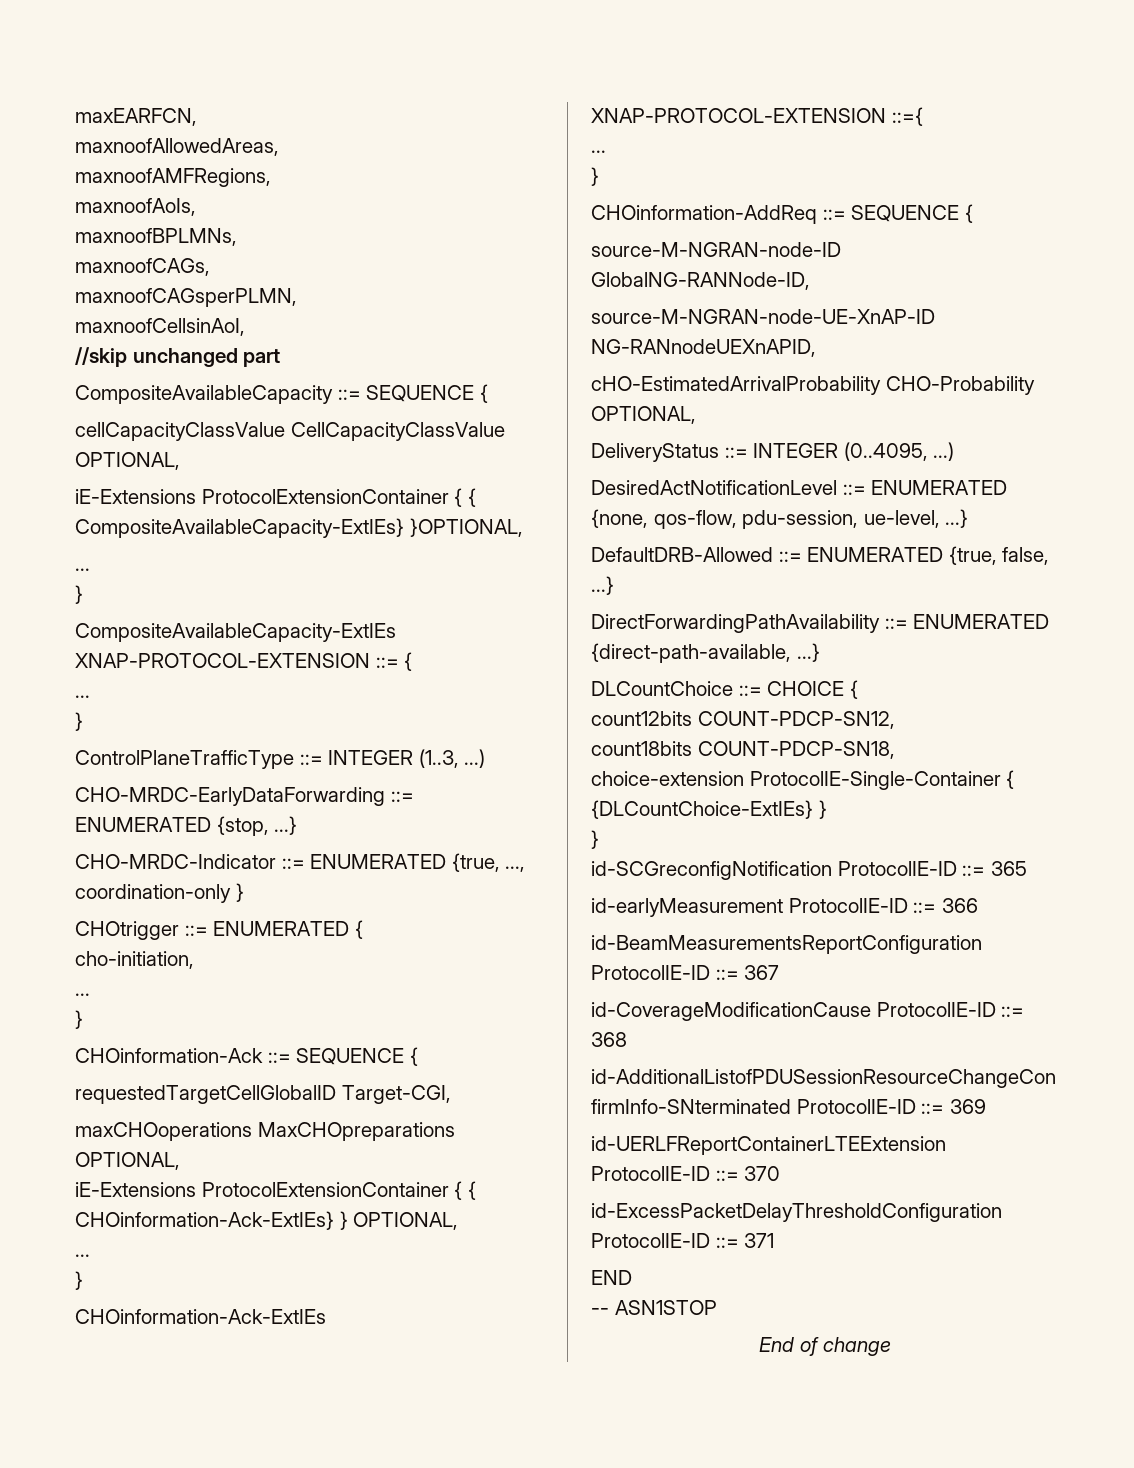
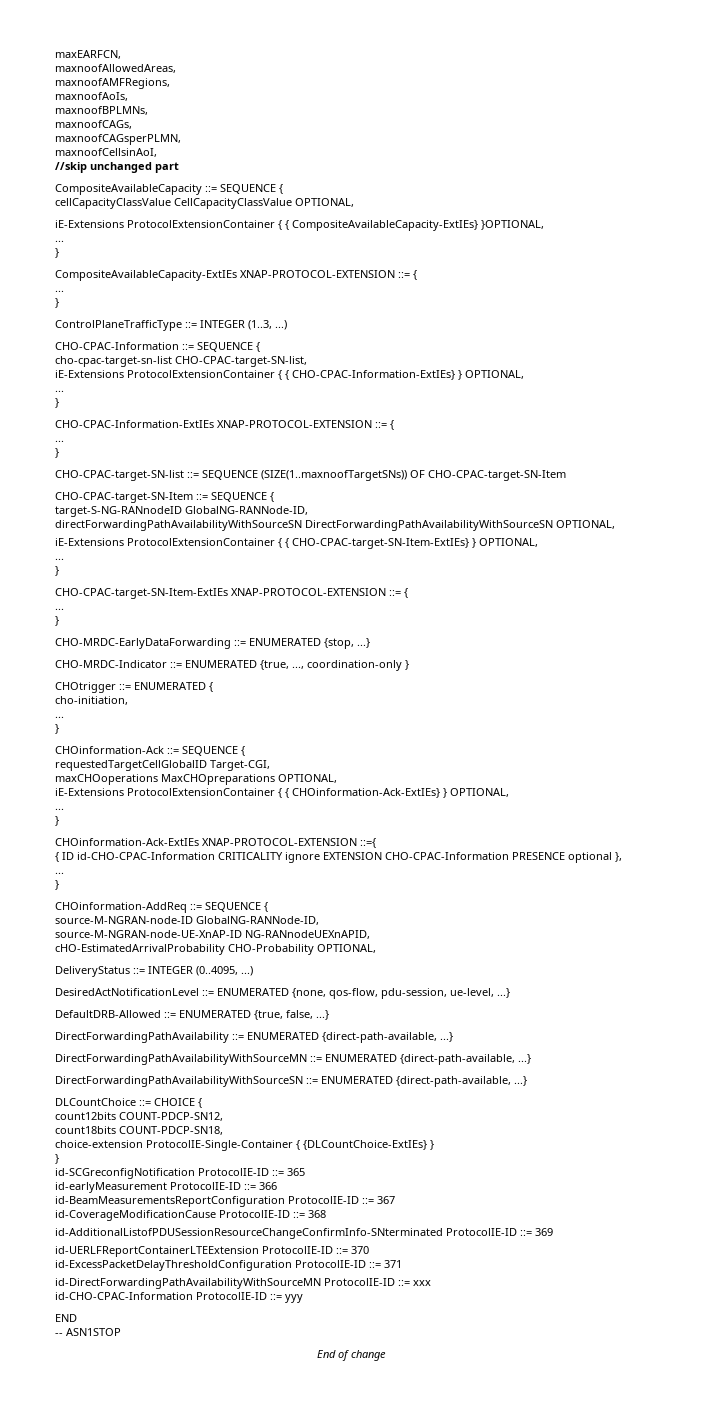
+ CHO-CPAC-Information ::= SEQUENCE {
+ cho-cpac-target-sn-list CHO-CPAC-target-SN-list,
+ iE-Extensions ProtocolExtensionContainer { { CHO-CPAC-Information-ExtIEs} } OPTIONAL,
+ ...
+ }
+ CHO-CPAC-Information-ExtIEs XNAP-PROTOCOL-EXTENSION ::= {
+ ...
+ }
+ CHO-CPAC-target-SN-list ::= SEQUENCE (SIZE(1..maxnoofTargetSNs)) OF CHO-CPAC-target-SN-Item
+ CHO-CPAC-target-SN-Item ::= SEQUENCE {
+ target-S-NG-RANnodeID GlobalNG-RANNode-ID,
+ directForwardingPathAvailabilityWithSourceSN DirectForwardingPathAvailabilityWithSourceSN OPTIONAL,
+ iE-Extensions ProtocolExtensionContainer { { CHO-CPAC-target-SN-Item-ExtIEs} } OPTIONAL,
+ ...
+ }
+ CHO-CPAC-target-SN-Item-ExtIEs XNAP-PROTOCOL-EXTENSION ::= {
+ ...
+ }
+ { ID id-CHO-CPAC-Information CRITICALITY ignore EXTENSION CHO-CPAC-Information PRESENCE optional },
+ DirectForwardingPathAvailabilityWithSourceMN ::= ENUMERATED {direct-path-available, ...}
+ DirectForwardingPathAvailabilityWithSourceSN ::= ENUMERATED {direct-path-available, ...}
+ id-DirectForwardingPathAvailabilityWithSourceMN ProtocolIE-ID ::= xxx
+ id-CHO-CPAC-Information ProtocolIE-ID ::= yyy

